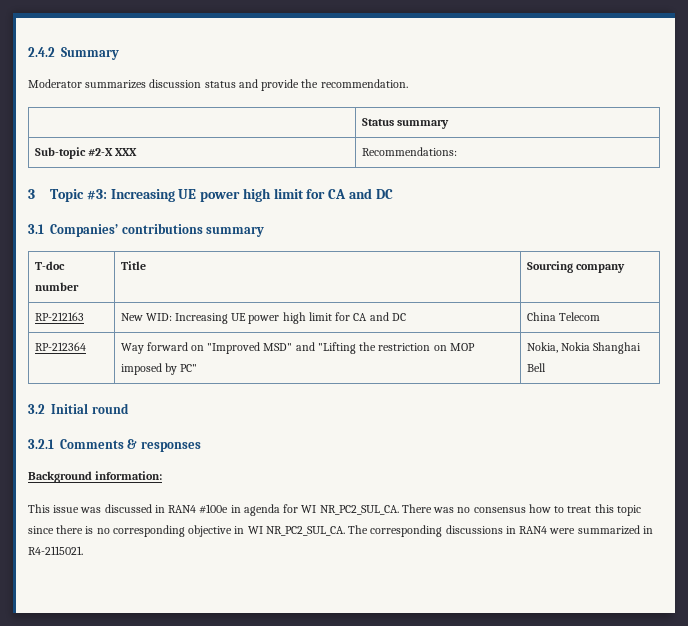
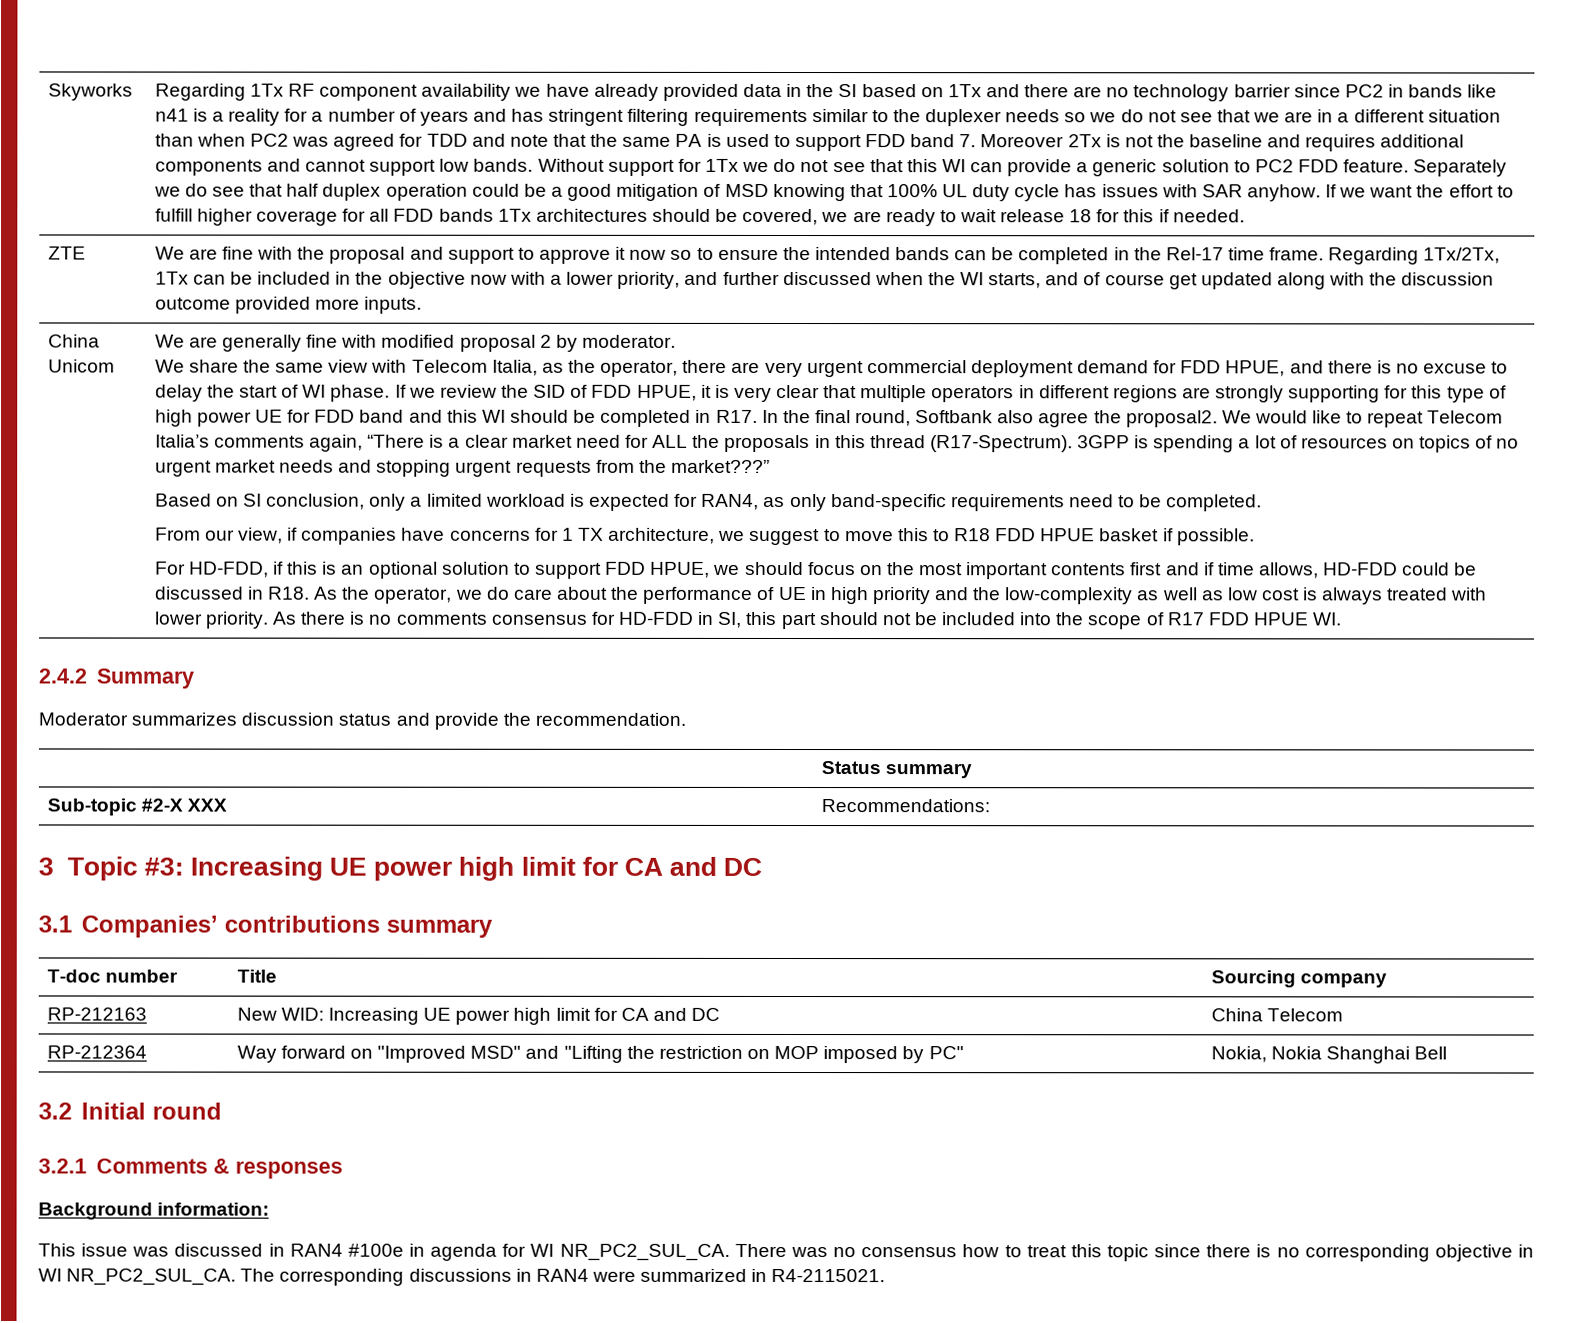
+ Skyworks | Regarding 1Tx RF component availability we have already provided data in the SI based on 1Tx and there are no technology barrier since PC2 in bands like n41 is a reality for a number of years and has stringent filtering requirements similar to the duplexer needs so we do not see that we are in a different situation than when PC2 was agreed for TDD and note that the same PA is used to support FDD band 7. Moreover 2Tx is not the baseline and requires additional components and cannot support low bands. Without support for 1Tx we do not see that this WI can provide a generic solution to PC2 FDD feature. Separately we do see that half duplex operation could be a good mitigation of MSD knowing that 100% UL duty cycle has issues with SAR anyhow. If we want the effort to fulfill higher coverage for all FDD bands 1Tx architectures should be covered, we are ready to wait release 18 for this if needed.
+ ZTE | We are fine with the proposal and support to approve it now so to ensure the intended bands can be completed in the Rel-17 time frame. Regarding 1Tx/2Tx, 1Tx can be included in the objective now with a lower priority, and further discussed when the WI starts, and of course get updated along with the discussion outcome provided more inputs.
+ China Unicom | We are generally fine with modified proposal 2 by moderator.
+ We share the same view with Telecom Italia, as the operator, there are very urgent commercial deployment demand for FDD HPUE, and there is no excuse to delay the start of WI phase. If we review the SID of FDD HPUE, it is very clear that multiple operators in different regions are strongly supporting for this type of high power UE for FDD band and this WI should be completed in R17. In the final round, Softbank also agree the proposal2. We would like to repeat Telecom Italia’s comments again, “There is a clear market need for ALL the proposals in this thread (R17-Spectrum). 3GPP is spending a lot of resources on topics of no urgent market needs and stopping urgent requests from the market???”
+ Based on SI conclusion, only a limited workload is expected for RAN4, as only band-specific requirements need to be completed.
+ From our view, if companies have concerns for 1 TX architecture, we suggest to move this to R18 FDD HPUE basket if possible.
+ For HD-FDD, if this is an optional solution to support FDD HPUE, we should focus on the most important contents first and if time allows, HD-FDD could be discussed in R18. As the operator, we do care about the performance of UE in high priority and the low-complexity as well as low cost is always treated with lower priority. As there is no comments consensus for HD-FDD in SI, this part should not be included into the scope of R17 FDD HPUE WI.

